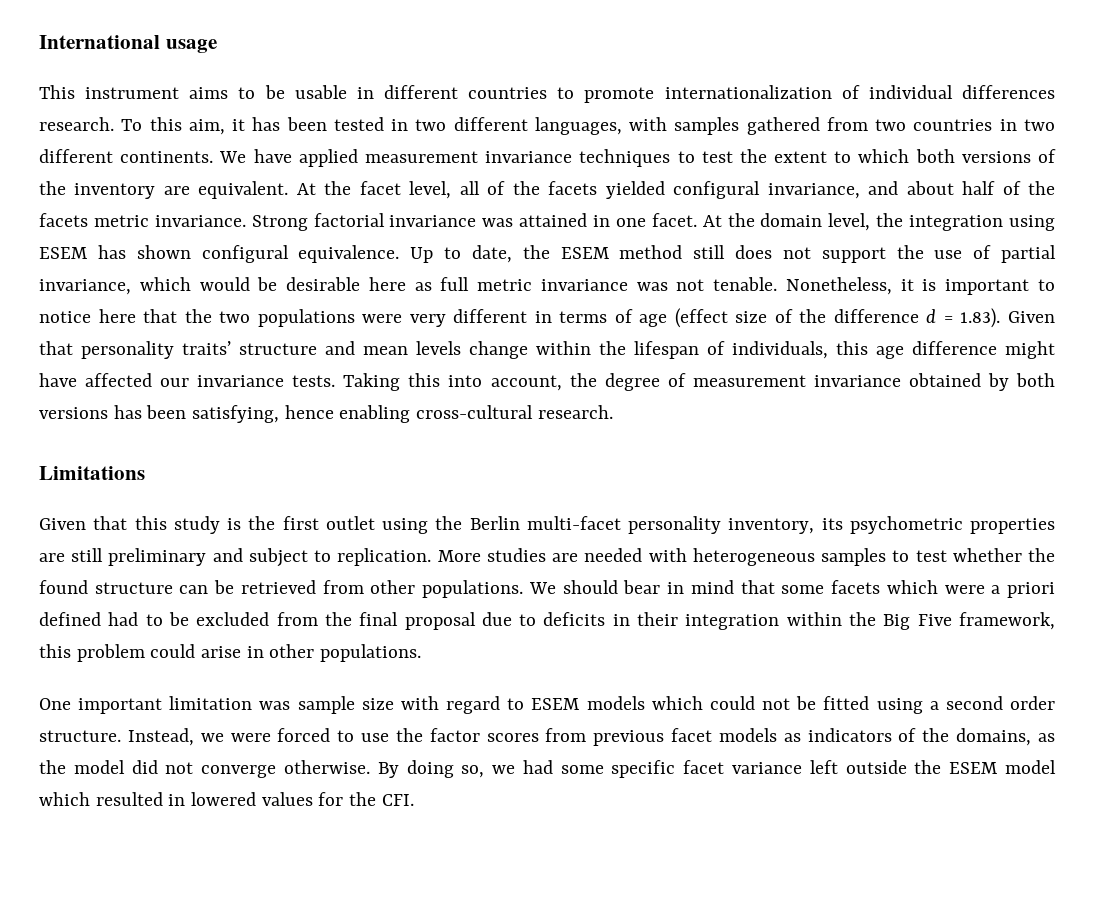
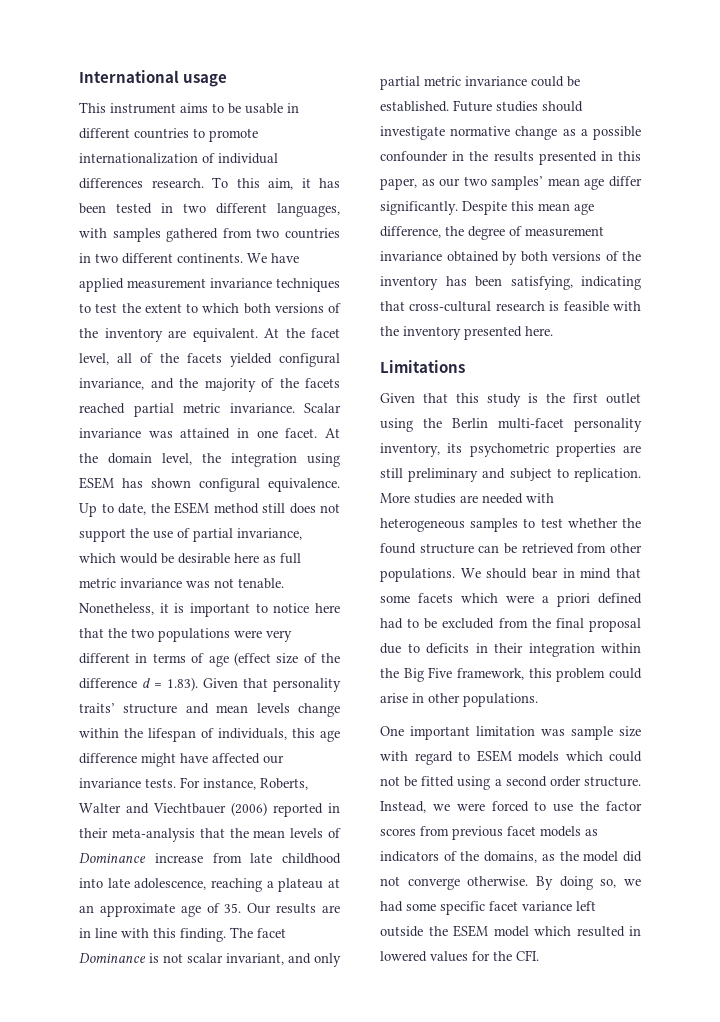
- At the facet level, all of the facets yielded configural invariance, and about half of the facets metric invariance. Strong factorial invariance was attained in one facet.
+ At the facet level, all of the facets yielded configural invariance, and the majority of the facets reached partial metric invariance. Scalar invariance was attained in one facet.
- Taking this into account, the degree of measurement invariance obtained by both versions has been satisfying, hence enabling cross-cultural research.
+ For instance, Roberts, Walter and Viechtbauer (2006) reported in their meta-analysis that the mean levels of Dominance increase from late childhood into late adolescence, reaching a plateau at an approximate age of 35. Our results are in line with this finding. The facet Dominance is not scalar invariant, and only partial metric invariance could be established. Future studies should investigate normative change as a possible confounder in the results presented in this paper, as our two samples’ mean age differ significantly. Despite this mean age difference, the degree of measurement invariance obtained by both versions of the inventory has been satisfying, indicating that cross-cultural research is feasible with the inventory presented here.

